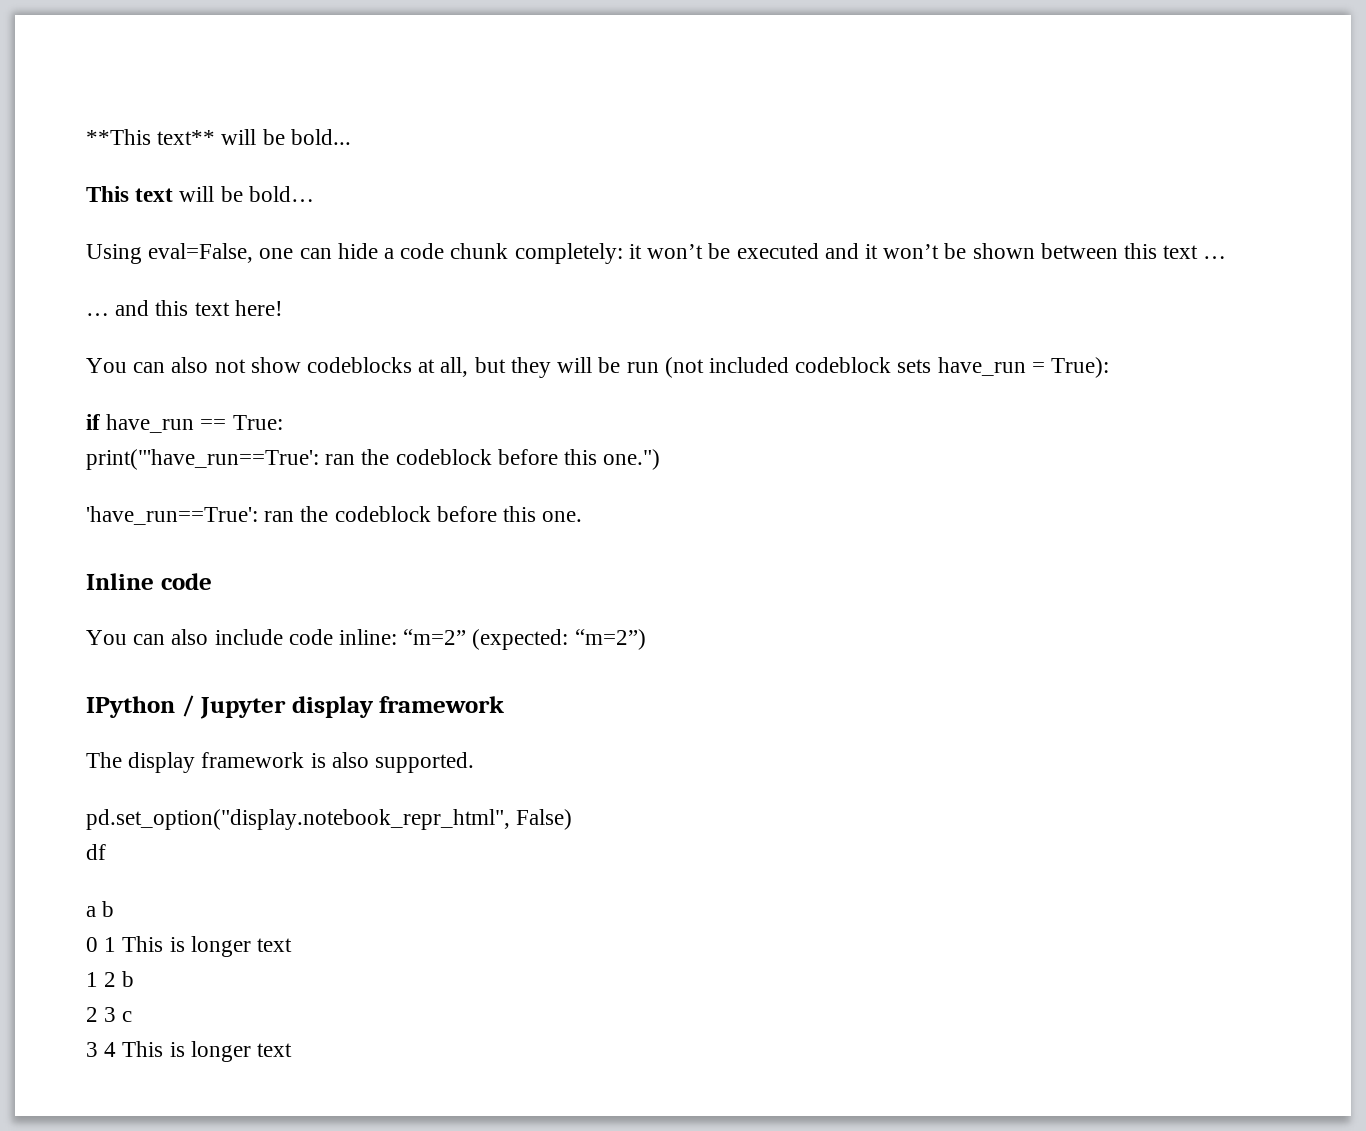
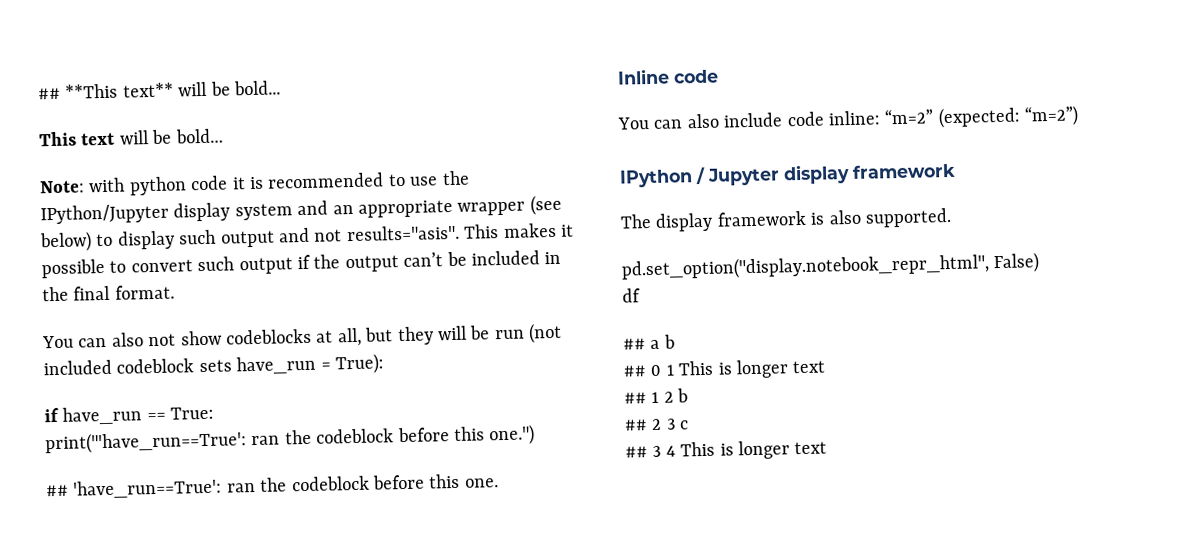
- **This text** will be bold...
+ ## **This text** will be bold...
- Using eval=False, one can hide a code chunk completely: it won’t be executed and it won’t be shown between this text …
- … and this text here!
+ Note: with python code it is recommended to use the IPython/Jupyter display system and an appropriate wrapper (see below) to display such output and not results="asis". This makes it possible to convert such output if the output can’t be included in the final format.
- 'have_run==True': ran the codeblock before this one.
+ ## 'have_run==True': ran the codeblock before this one.
- a b
+ ## a b
- 0 1 This is longer text
+ ## 0 1 This is longer text
- 1 2 b
+ ## 1 2 b
- 2 3 c
+ ## 2 3 c
- 3 4 This is longer text
+ ## 3 4 This is longer text

